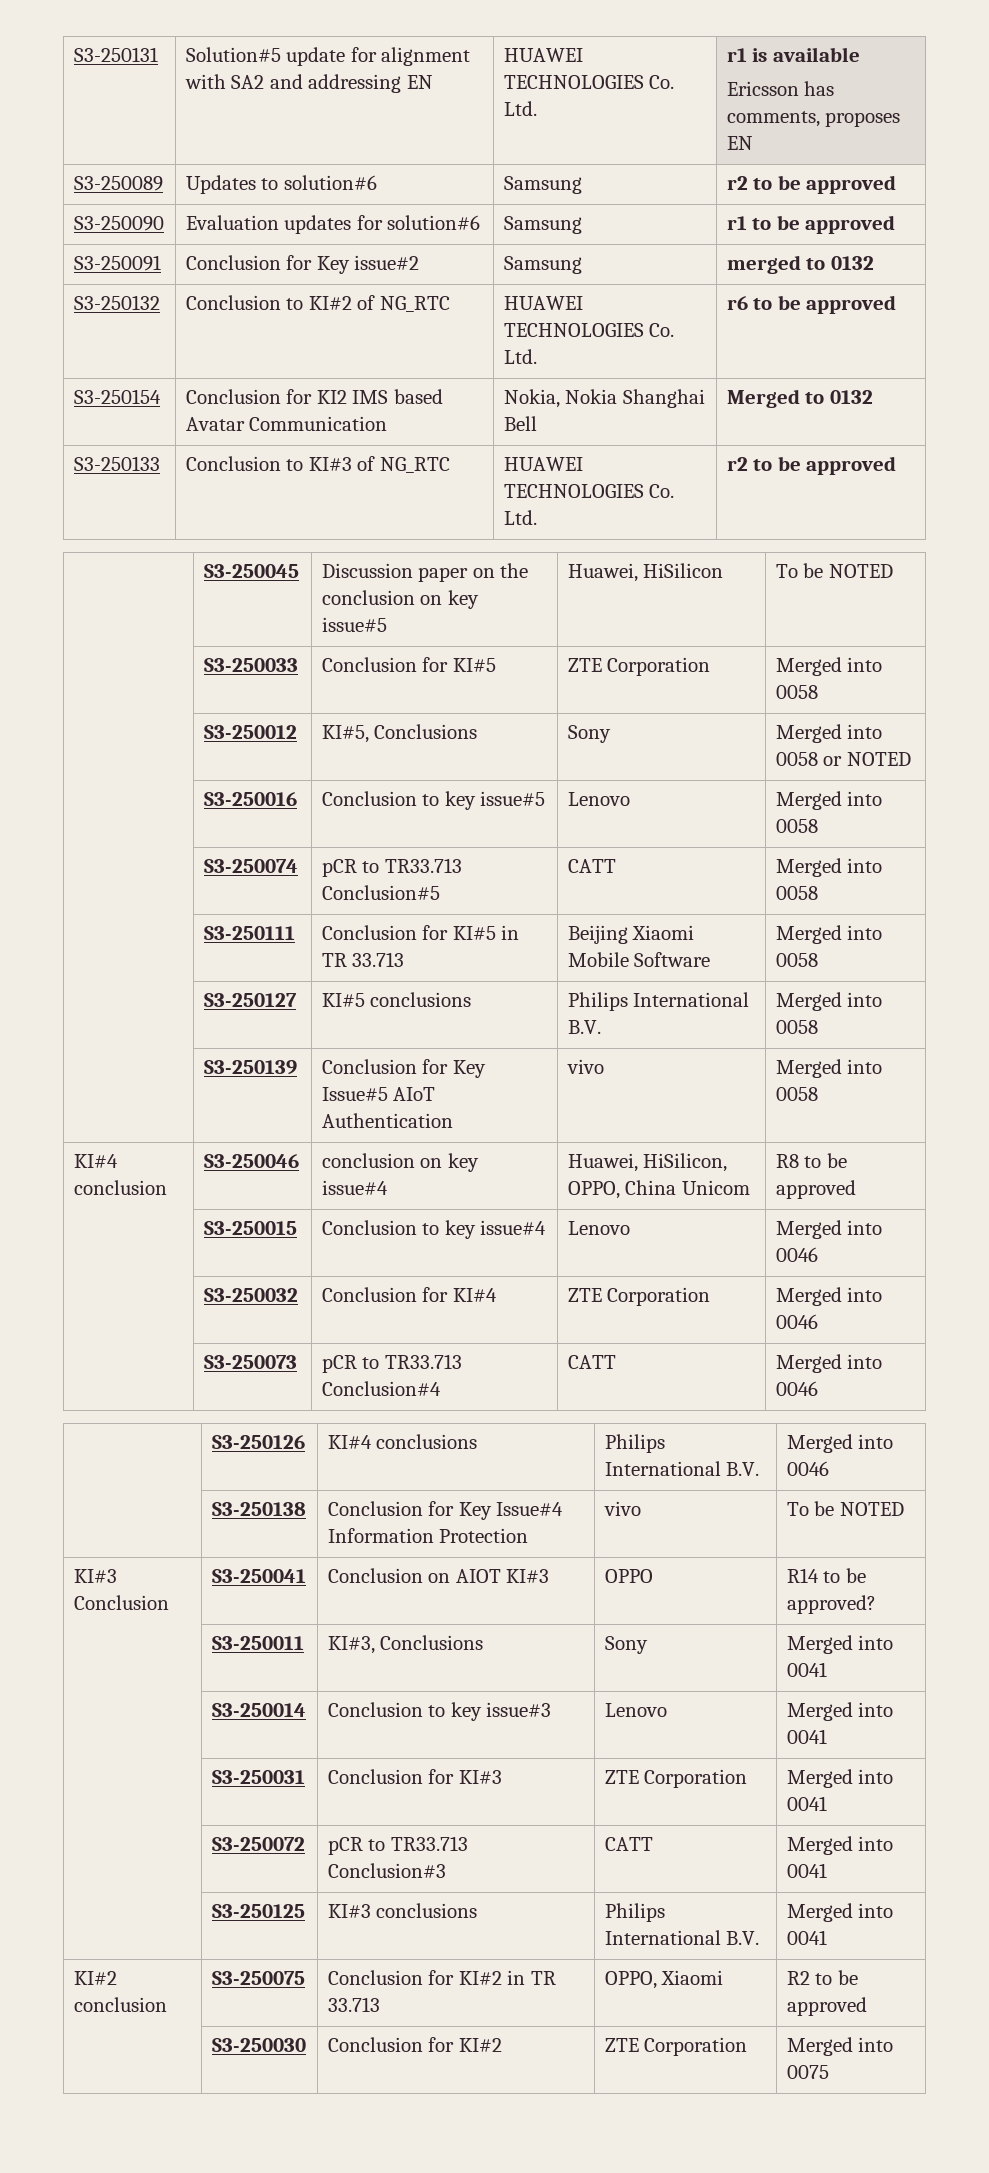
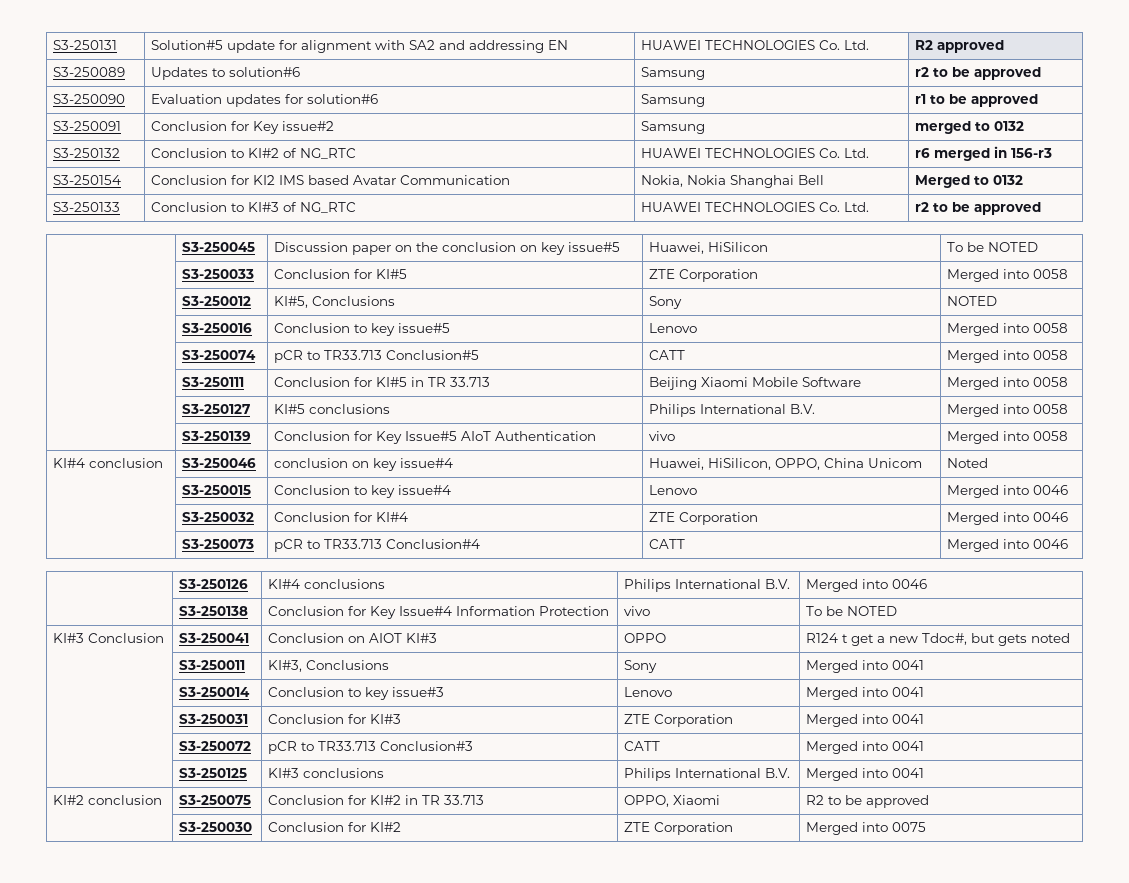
- S3-250131 | Solution#5 update for alignment with SA2 and addressing EN | HUAWEI TECHNOLOGIES Co. Ltd. | r1 is available
- Ericsson has comments, proposes EN
+ S3-250131 | Solution#5 update for alignment with SA2 and addressing EN | HUAWEI TECHNOLOGIES Co. Ltd. | R2 approved
- S3-250132 | Conclusion to KI#2 of NG_RTC | HUAWEI TECHNOLOGIES Co. Ltd. | r6 to be approved
+ S3-250132 | Conclusion to KI#2 of NG_RTC | HUAWEI TECHNOLOGIES Co. Ltd. | r6 merged in 156-r3
- | S3-250012 | KI#5, Conclusions | Sony | Merged into 0058 or NOTED
+ | S3-250012 | KI#5, Conclusions | Sony | NOTED
- KI#4 conclusion | S3-250046 | conclusion on key issue#4 | Huawei, HiSilicon, OPPO, China Unicom | R8 to be approved
+ KI#4 conclusion | S3-250046 | conclusion on key issue#4 | Huawei, HiSilicon, OPPO, China Unicom | Noted
- KI#3 Conclusion | S3-250041 | Conclusion on AIOT KI#3 | OPPO | R14 to be approved?
+ KI#3 Conclusion | S3-250041 | Conclusion on AIOT KI#3 | OPPO | R124 t get a new Tdoc#, but gets noted

